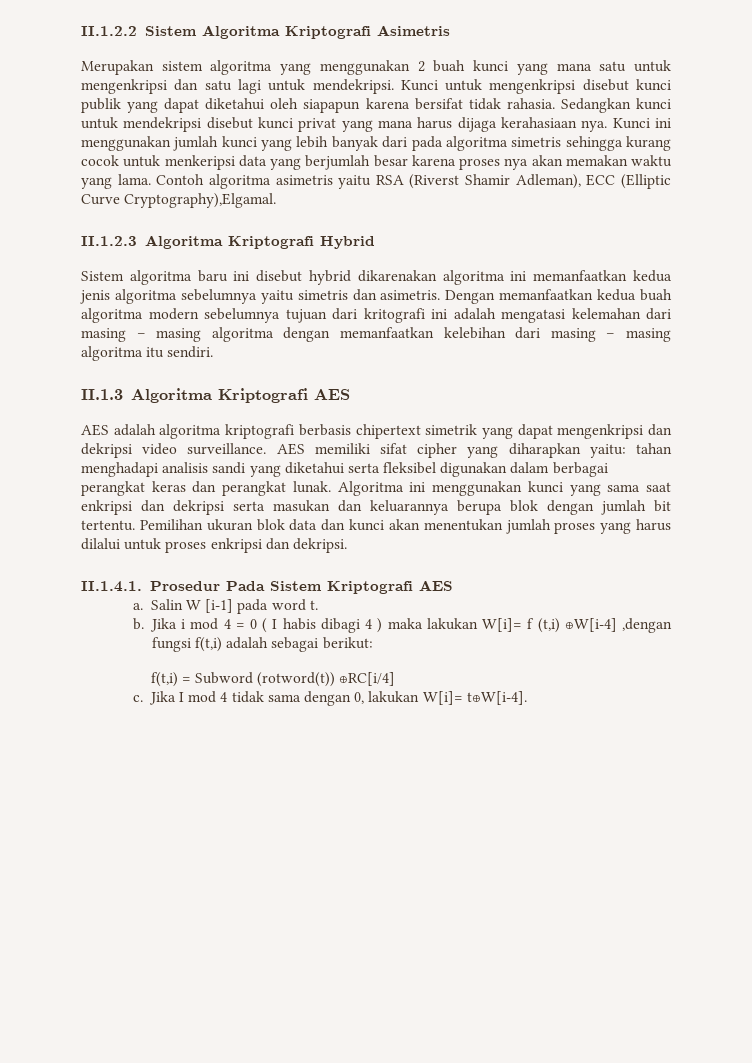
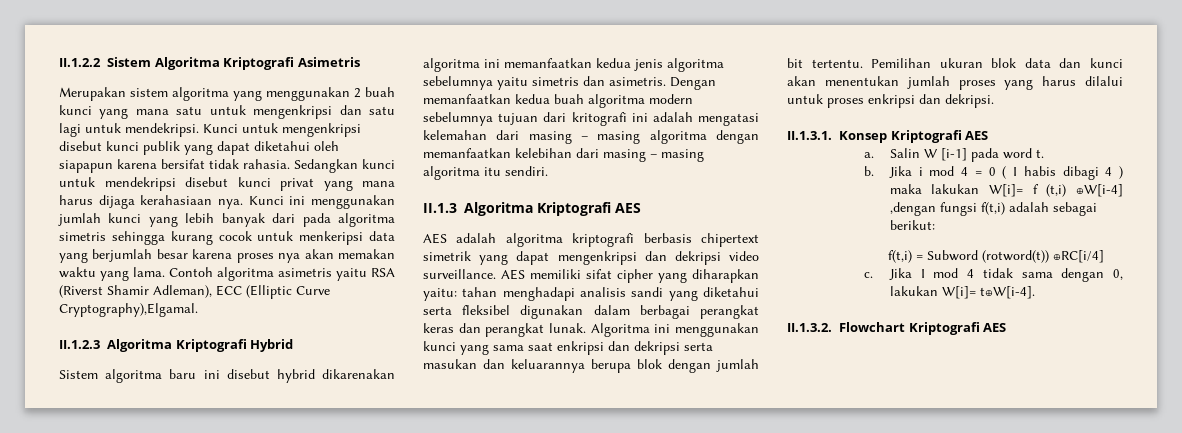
- II.1.4.1. Prosedur Pada Sistem Kriptografi AES
+ II.1.3.1. Konsep Kriptografi AES
+ II.1.3.2. Flowchart Kriptografi AES

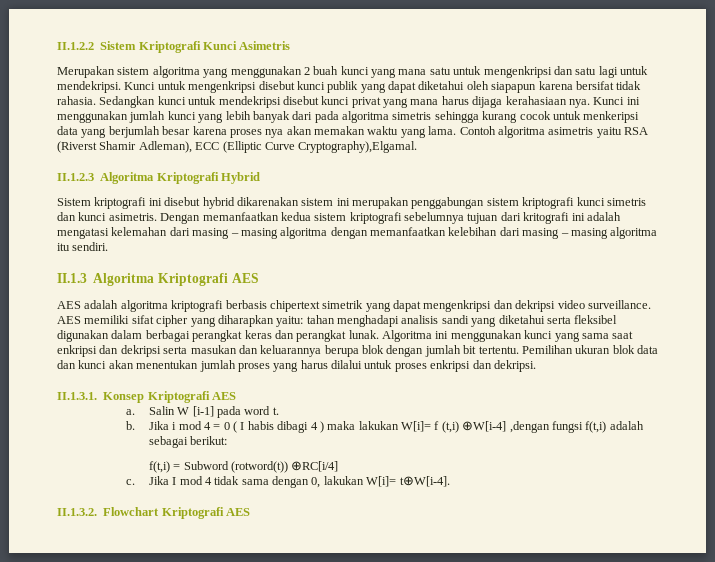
- II.1.2.2 Sistem Algoritma Kriptografi Asimetris
+ II.1.2.2 Sistem Kriptografi Kunci Asimetris
- Sistem algoritma baru ini disebut hybrid dikarenakan algoritma ini memanfaatkan kedua jenis algoritma sebelumnya yaitu simetris dan asimetris.
+ Sistem kriptografi ini disebut hybrid dikarenakan sistem ini merupakan penggabungan sistem kriptografi kunci simetris dan kunci asimetris.
- Dengan memanfaatkan kedua buah algoritma modern sebelumnya tujuan dari kritografi ini adalah mengatasi kelemahan dari masing – masing algoritma dengan memanfaatkan kelebihan dari masing – masing algoritma itu sendiri.
+ Dengan memanfaatkan kedua sistem kriptografi sebelumnya tujuan dari kritografi ini adalah mengatasi kelemahan dari masing – masing algoritma dengan memanfaatkan kelebihan dari masing – masing algoritma itu sendiri.

